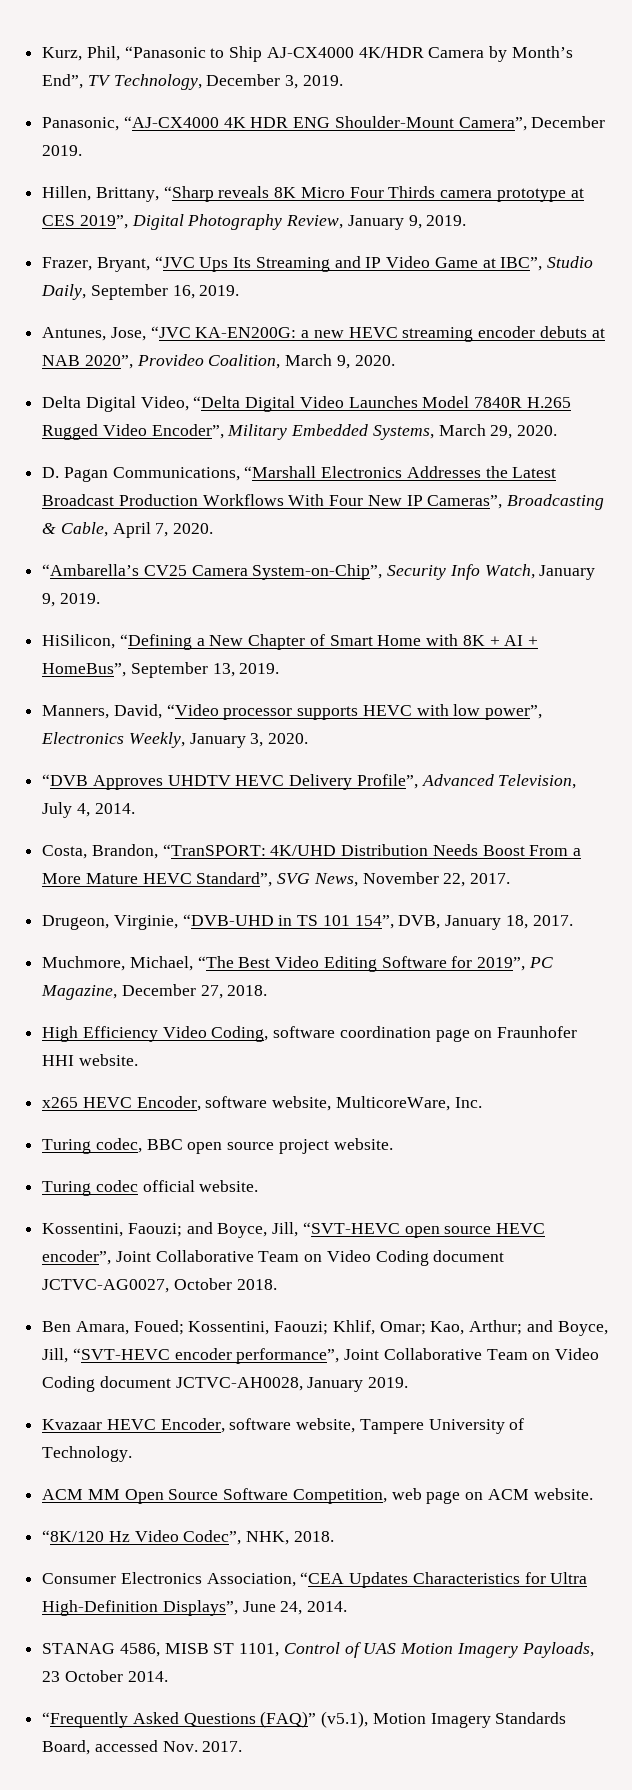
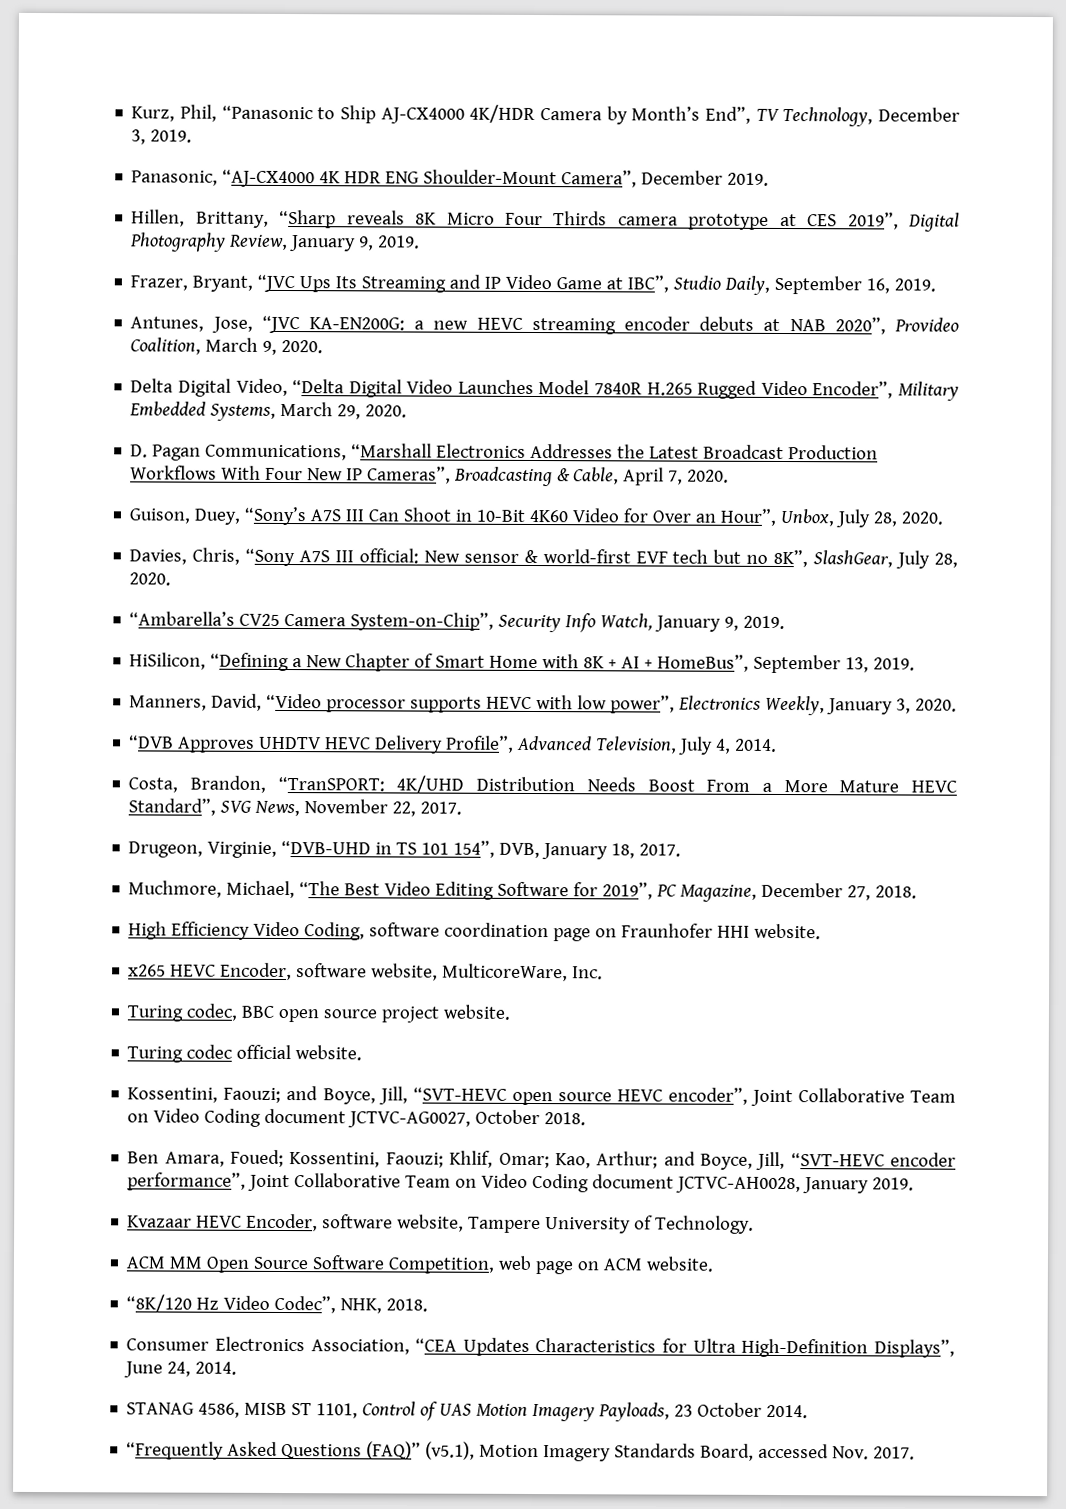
+ Guison, Duey, “Sony’s A7S III Can Shoot in 10-Bit 4K60 Video for Over an Hour”, Unbox, July 28, 2020.
+ Davies, Chris, “Sony A7S III official: New sensor & world-first EVF tech but no 8K”, SlashGear, July 28, 2020.

